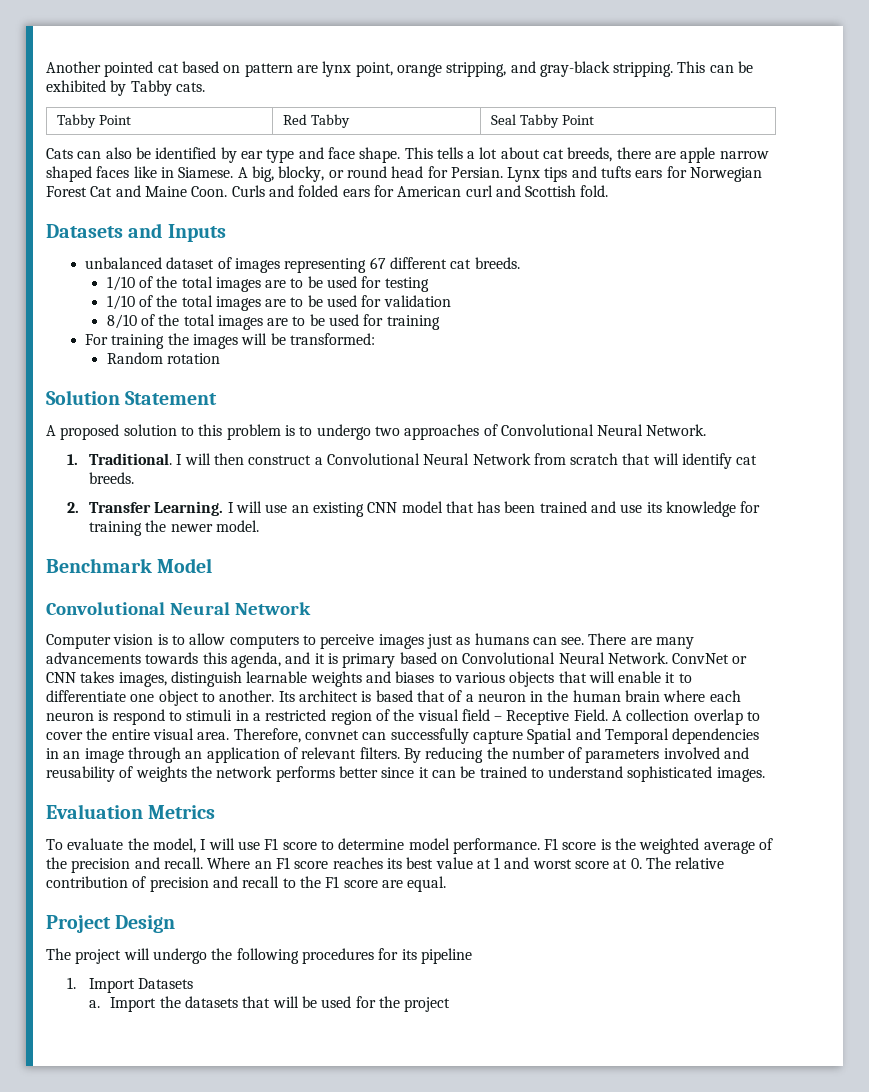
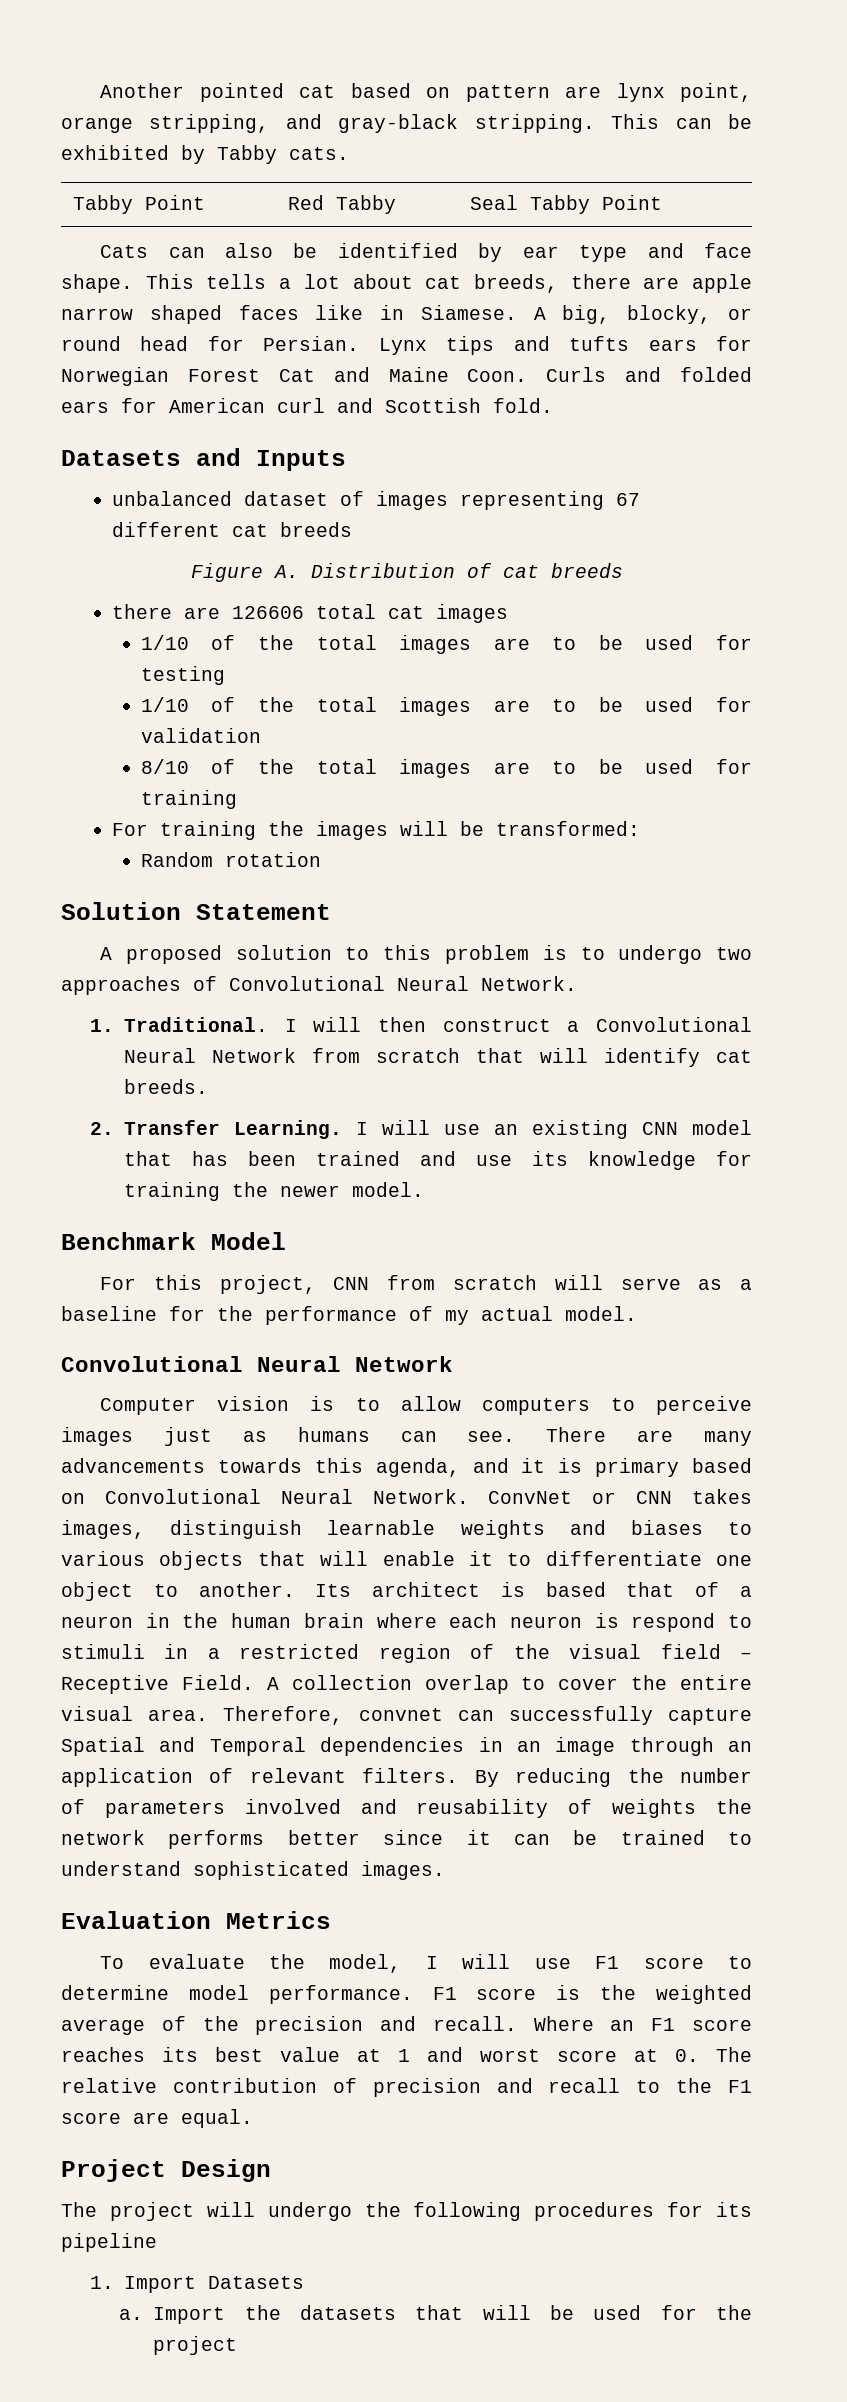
- unbalanced dataset of images representing 67 different cat breeds.
+ unbalanced dataset of images representing 67 different cat breeds
+ Figure A. Distribution of cat breeds
+ there are 126606 total cat images
+ For this project, CNN from scratch will serve as a baseline for the performance of my actual model.

